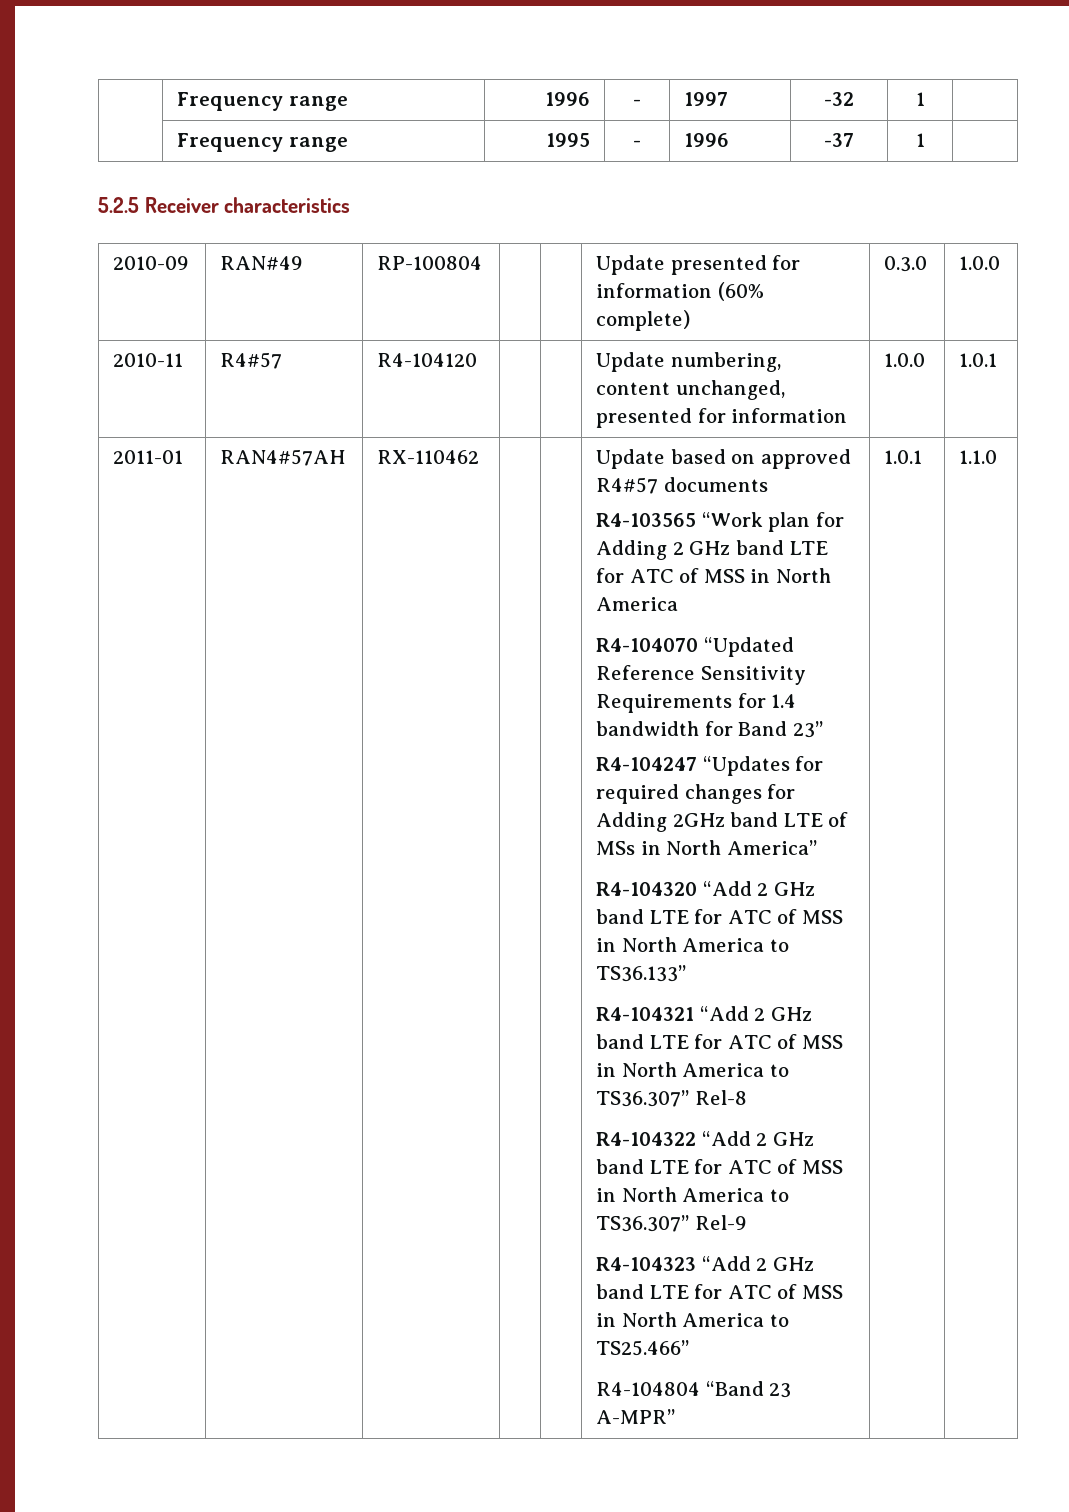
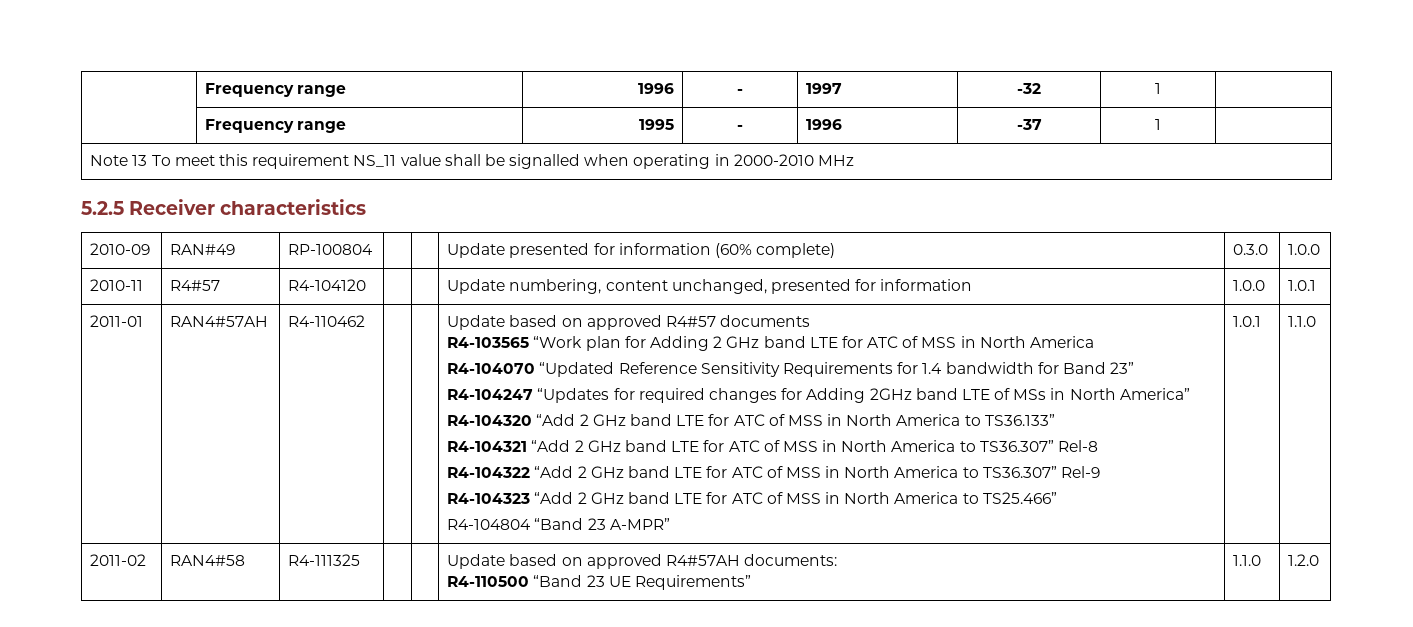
+ Note 13 To meet this requirement NS_11 value shall be signalled when operating in 2000-2010 MHz
- RX-110462
+ R4-110462
+ 2011-02 | RAN4#58 | R4-111325 | | | Update based on approved R4#57AH documents:
+ R4-110500 “Band 23 UE Requirements” | 1.1.0 | 1.2.0

